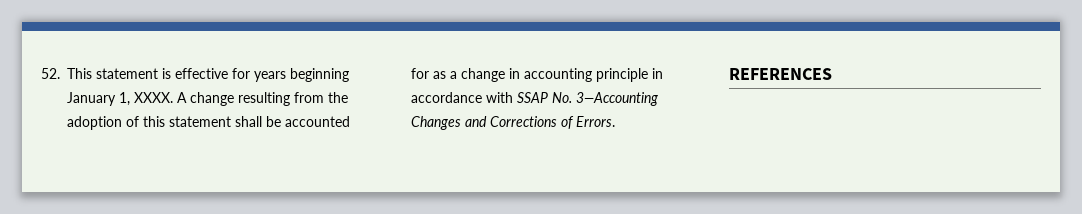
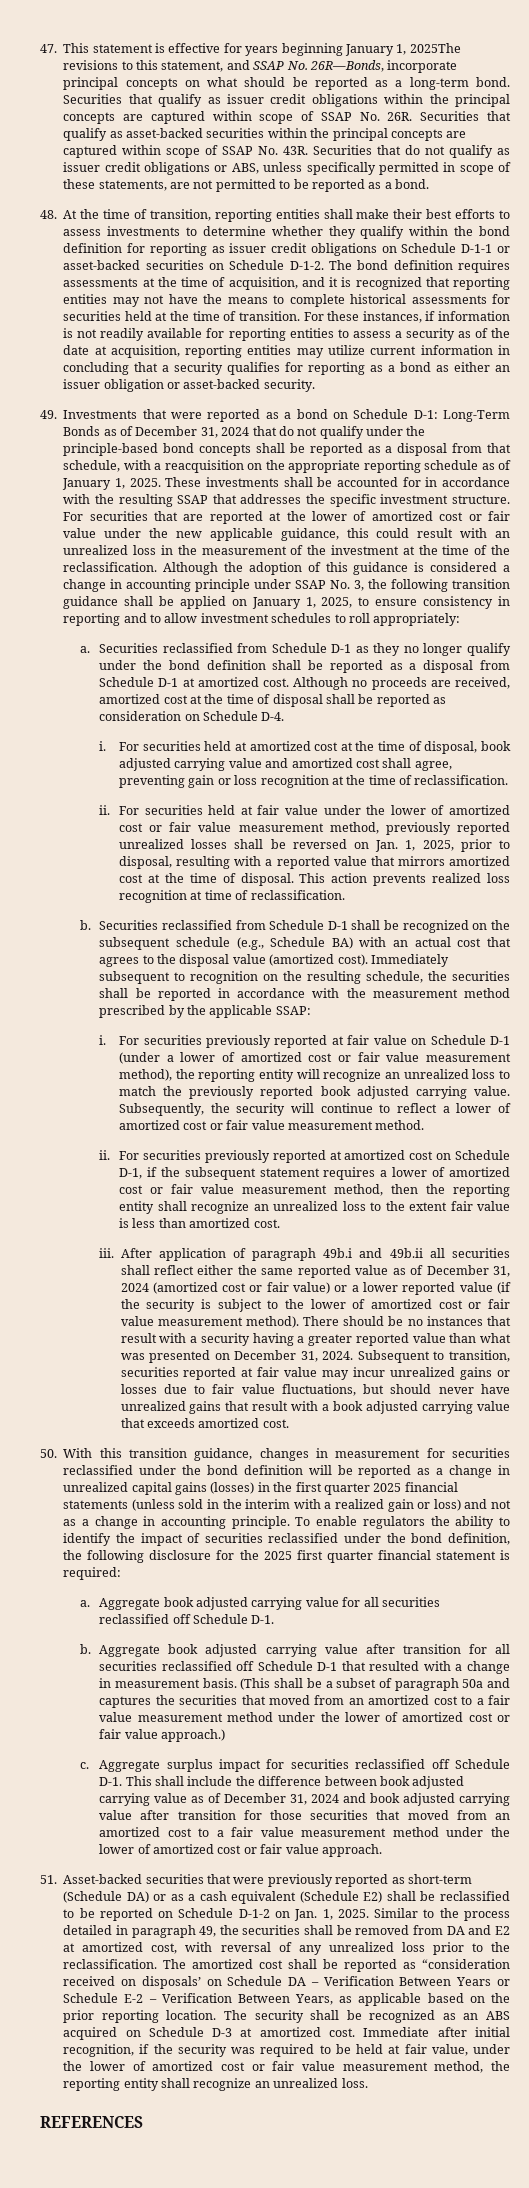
- 52. This statement is effective for years beginning January 1, XXXX. A change resulting from the adoption of this statement shall be accounted for as a change in accounting principle in accordance with SSAP No. 3—Accounting Changes and Corrections of Errors.
+ 47. This statement is effective for years beginning January 1, 2025The revisions to this statement, and SSAP No. 26R—Bonds, incorporate principal concepts on what should be reported as a long-term bond. Securities that qualify as issuer credit obligations within the principal concepts are captured within scope of SSAP No. 26R. Securities that qualify as asset-backed securities within the principal concepts are captured within scope of SSAP No. 43R. Securities that do not qualify as issuer credit obligations or ABS, unless specifically permitted in scope of these statements, are not permitted to be reported as a bond.
+ 48. At the time of transition, reporting entities shall make their best efforts to assess investments to determine whether they qualify within the bond definition for reporting as issuer credit obligations on Schedule D-1-1 or asset-backed securities on Schedule D-1-2. The bond definition requires assessments at the time of acquisition, and it is recognized that reporting entities may not have the means to complete historical assessments for securities held at the time of transition. For these instances, if information is not readily available for reporting entities to assess a security as of the date at acquisition, reporting entities may utilize current information in concluding that a security qualifies for reporting as a bond as either an issuer obligation or asset-backed security.
+ 49. Investments that were reported as a bond on Schedule D-1: Long-Term Bonds as of December 31, 2024 that do not qualify under the principle-based bond concepts shall be reported as a disposal from that schedule, with a reacquisition on the appropriate reporting schedule as of January 1, 2025. These investments shall be accounted for in accordance with the resulting SSAP that addresses the specific investment structure. For securities that are reported at the lower of amortized cost or fair value under the new applicable guidance, this could result with an unrealized loss in the measurement of the investment at the time of the reclassification. Although the adoption of this guidance is considered a change in accounting principle under SSAP No. 3, the following transition guidance shall be applied on January 1, 2025, to ensure consistency in reporting and to allow investment schedules to roll appropriately:
+ a. Securities reclassified from Schedule D-1 as they no longer qualify under the bond definition shall be reported as a disposal from Schedule D-1 at amortized cost. Although no proceeds are received, amortized cost at the time of disposal shall be reported as consideration on Schedule D-4.
+ i. For securities held at amortized cost at the time of disposal, book adjusted carrying value and amortized cost shall agree, preventing gain or loss recognition at the time of reclassification.
+ ii. For securities held at fair value under the lower of amortized cost or fair value measurement method, previously reported unrealized losses shall be reversed on Jan. 1, 2025, prior to disposal, resulting with a reported value that mirrors amortized cost at the time of disposal. This action prevents realized loss recognition at time of reclassification.
+ b. Securities reclassified from Schedule D-1 shall be recognized on the subsequent schedule (e.g., Schedule BA) with an actual cost that agrees to the disposal value (amortized cost). Immediately subsequent to recognition on the resulting schedule, the securities shall be reported in accordance with the measurement method prescribed by the applicable SSAP:
+ i. For securities previously reported at fair value on Schedule D-1 (under a lower of amortized cost or fair value measurement method), the reporting entity will recognize an unrealized loss to match the previously reported book adjusted carrying value. Subsequently, the security will continue to reflect a lower of amortized cost or fair value measurement method.
+ ii. For securities previously reported at amortized cost on Schedule D-1, if the subsequent statement requires a lower of amortized cost or fair value measurement method, then the reporting entity shall recognize an unrealized loss to the extent fair value is less than amortized cost.
+ iii. After application of paragraph 49b.i and 49b.ii all securities shall reflect either the same reported value as of December 31, 2024 (amortized cost or fair value) or a lower reported value (if the security is subject to the lower of amortized cost or fair value measurement method). There should be no instances that result with a security having a greater reported value than what was presented on December 31, 2024. Subsequent to transition, securities reported at fair value may incur unrealized gains or losses due to fair value fluctuations, but should never have unrealized gains that result with a book adjusted carrying value that exceeds amortized cost.
+ 50. With this transition guidance, changes in measurement for securities reclassified under the bond definition will be reported as a change in unrealized capital gains (losses) in the first quarter 2025 financial statements (unless sold in the interim with a realized gain or loss) and not as a change in accounting principle. To enable regulators the ability to identify the impact of securities reclassified under the bond definition, the following disclosure for the 2025 first quarter financial statement is required:
+ a. Aggregate book adjusted carrying value for all securities reclassified off Schedule D-1.
+ b. Aggregate book adjusted carrying value after transition for all securities reclassified off Schedule D-1 that resulted with a change in measurement basis. (This shall be a subset of paragraph 50a and captures the securities that moved from an amortized cost to a fair value measurement method under the lower of amortized cost or fair value approach.)
+ c. Aggregate surplus impact for securities reclassified off Schedule D-1. This shall include the difference between book adjusted carrying value as of December 31, 2024 and book adjusted carrying value after transition for those securities that moved from an amortized cost to a fair value measurement method under the lower of amortized cost or fair value approach.
+ 51. Asset-backed securities that were previously reported as short-term (Schedule DA) or as a cash equivalent (Schedule E2) shall be reclassified to be reported on Schedule D-1-2 on Jan. 1, 2025. Similar to the process detailed in paragraph 49, the securities shall be removed from DA and E2 at amortized cost, with reversal of any unrealized loss prior to the reclassification. The amortized cost shall be reported as “consideration received on disposals’ on Schedule DA – Verification Between Years or Schedule E-2 – Verification Between Years, as applicable based on the prior reporting location. The security shall be recognized as an ABS acquired on Schedule D-3 at amortized cost. Immediate after initial recognition, if the security was required to be held at fair value, under the lower of amortized cost or fair value measurement method, the reporting entity shall recognize an unrealized loss.

